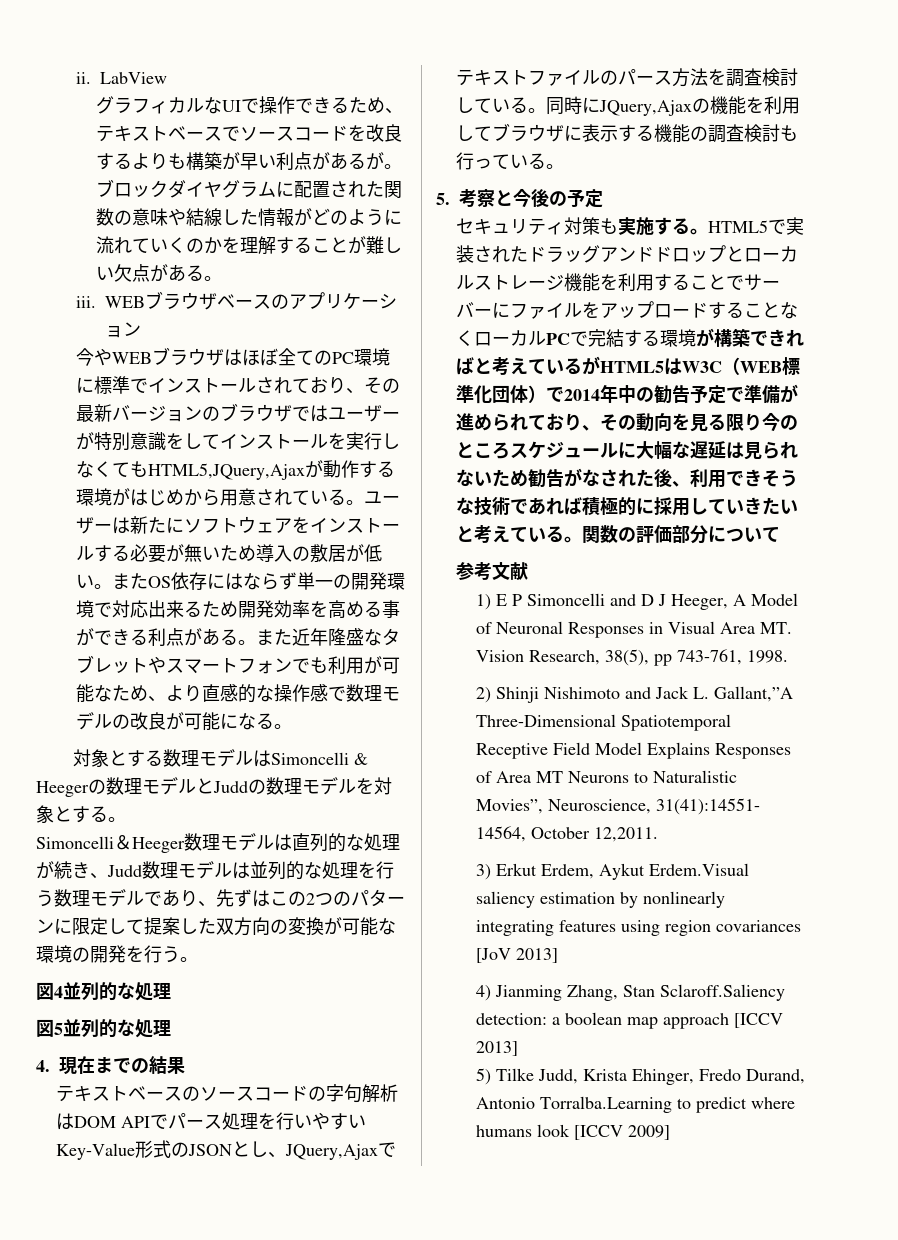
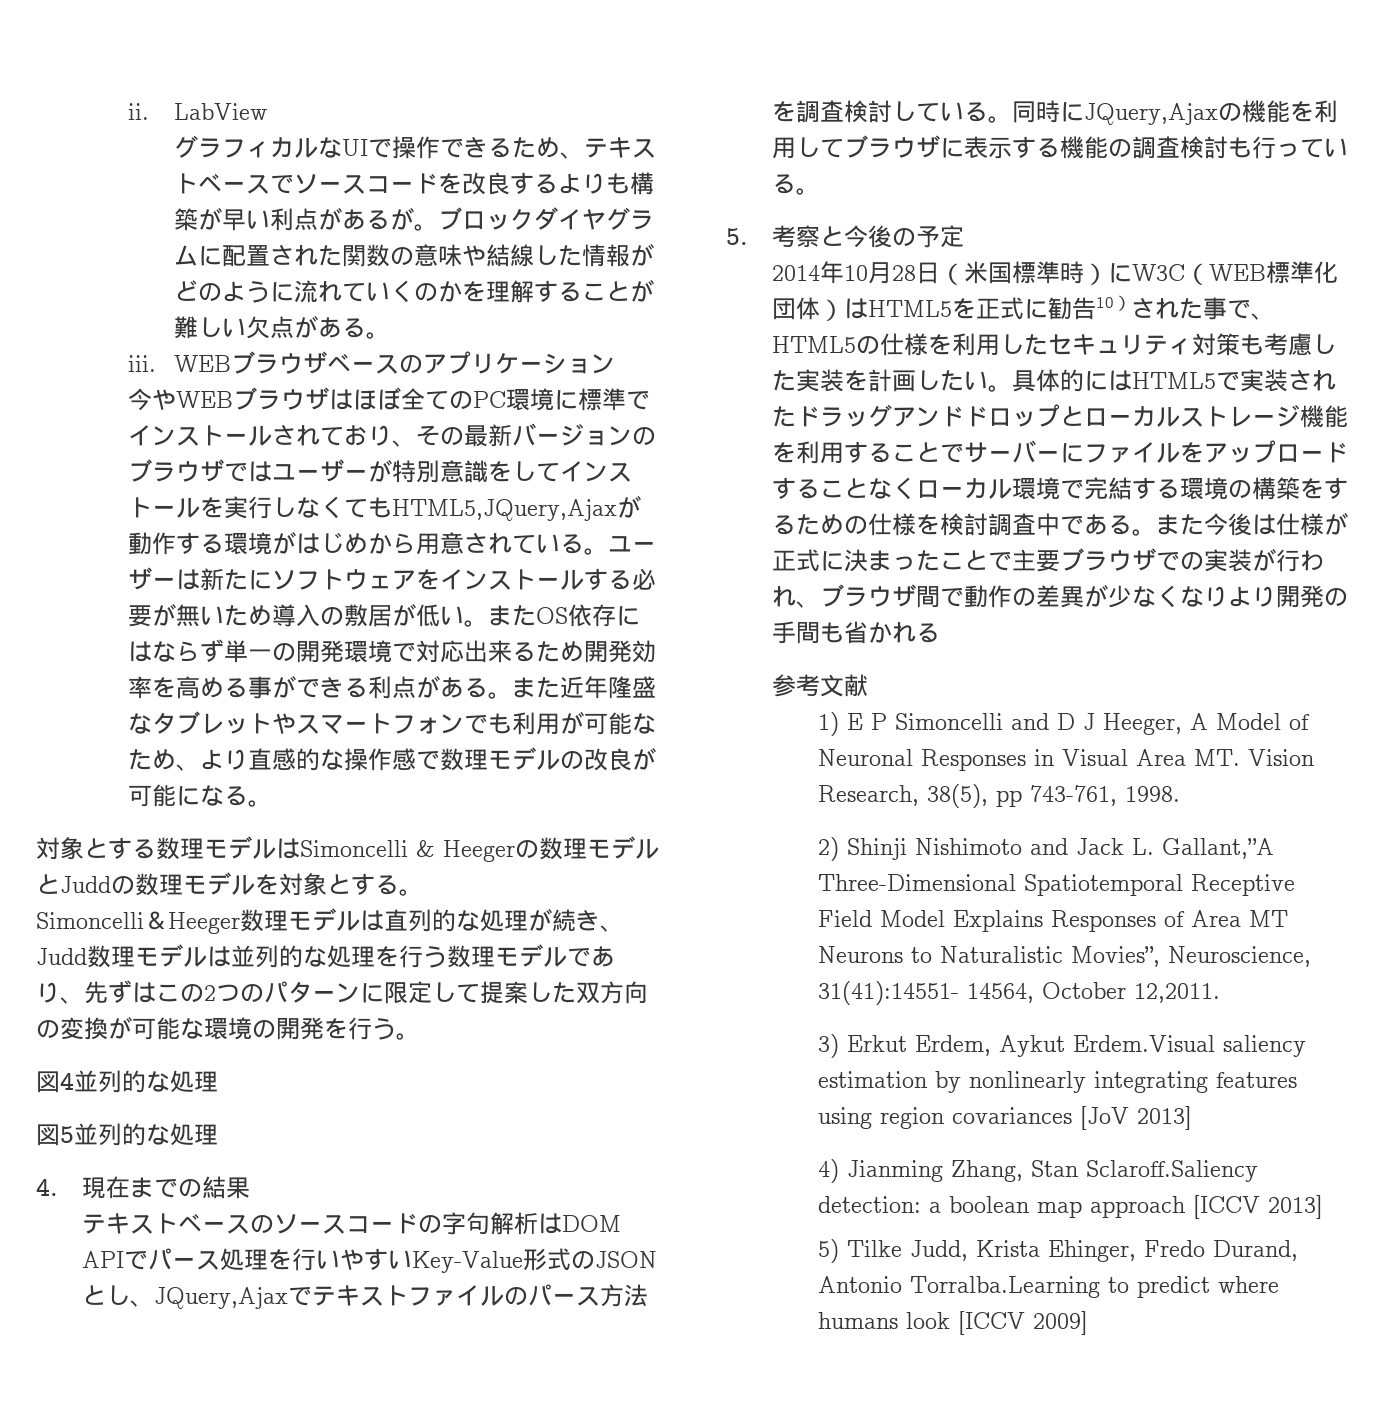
- セキュリティ対策も実施する。HTML5で実装されたドラッグアンドドロップとローカルストレージ機能を利用することでサーバーにファイルをアップロードすることなくローカルPCで完結する環境が構築できればと考えているがHTML5はW3C（WEB標準化団体）で2014年中の勧告予定で準備が進められており、その動向を見る限り今のところスケジュールに大幅な遅延は見られないため勧告がなされた後、利用できそうな技術であれば積極的に採用していきたいと考えている。関数の評価部分について
+ 2014年10月28日（米国標準時）にW3C（WEB標準化団体）はHTML5を正式に勧告10）された事で、HTML5の仕様を利用したセキュリティ対策も考慮した実装を計画したい。具体的にはHTML5で実装されたドラッグアンドドロップとローカルストレージ機能を利用することでサーバーにファイルをアップロードすることなくローカル環境で完結する環境の構築をするための仕様を検討調査中である。また今後は仕様が正式に決まったことで主要ブラウザでの実装が行われ、ブラウザ間で動作の差異が少なくなりより開発の手間も省かれる

